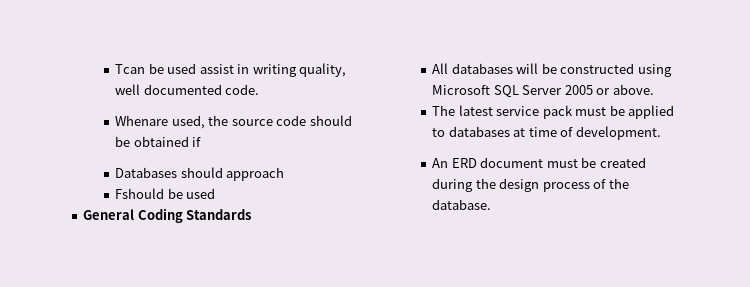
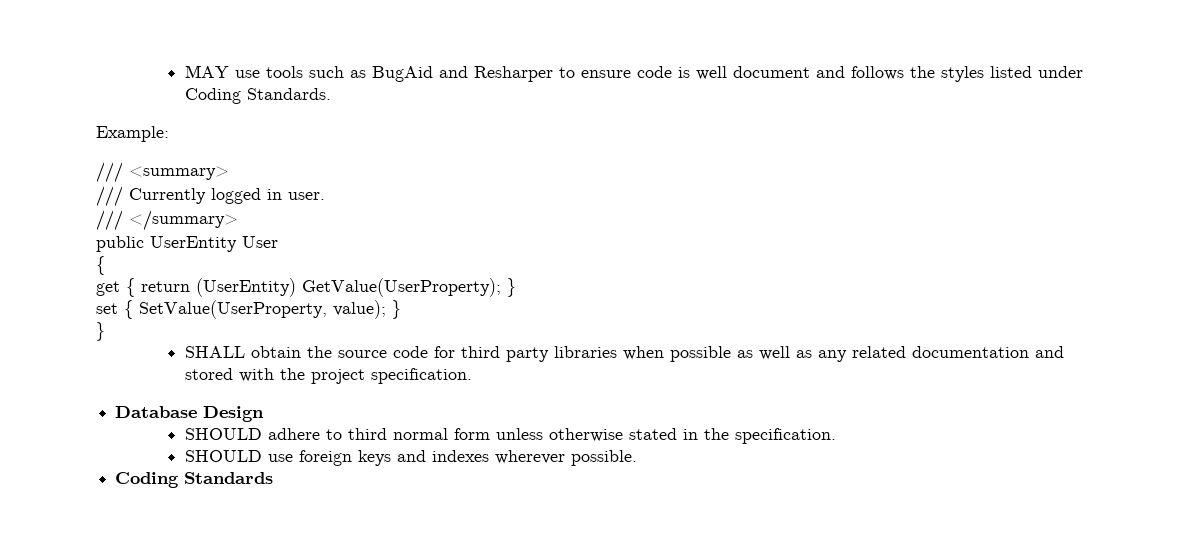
- Tcan be used assist in writing quality, well documented code.
- Whenare used, the source code should be obtained if
- Databases should approach
- Fshould be used
- General Coding Standards
- All databases will be constructed using Microsoft SQL Server 2005 or above.
- The latest service pack must be applied to databases at time of development.
- An ERD document must be created during the design process of the database.
+ MAY use tools such as BugAid and Resharper to ensure code is well document and follows the styles listed under Coding Standards.
+ Example:
+ /// <summary>
+ /// Currently logged in user.
+ /// </summary>
+ public UserEntity User
+ {
+ get { return (UserEntity) GetValue(UserProperty); }
+ set { SetValue(UserProperty, value); }
+ }
+ SHALL obtain the source code for third party libraries when possible as well as any related documentation and stored with the project specification.
+ Database Design
+ SHOULD adhere to third normal form unless otherwise stated in the specification.
+ SHOULD use foreign keys and indexes wherever possible.
+ Coding Standards

